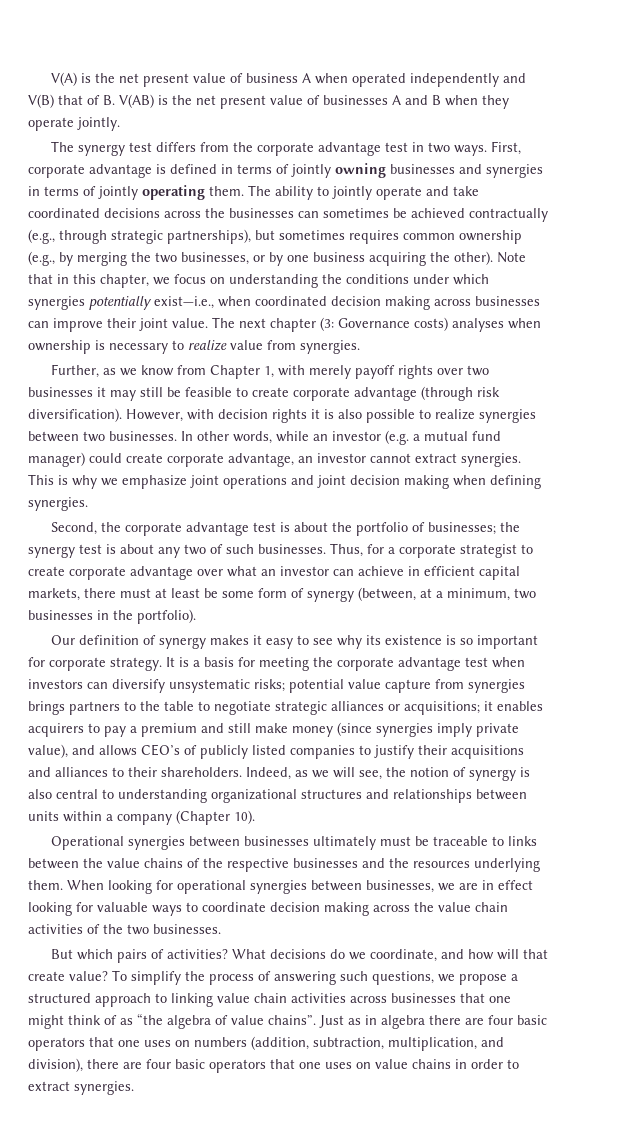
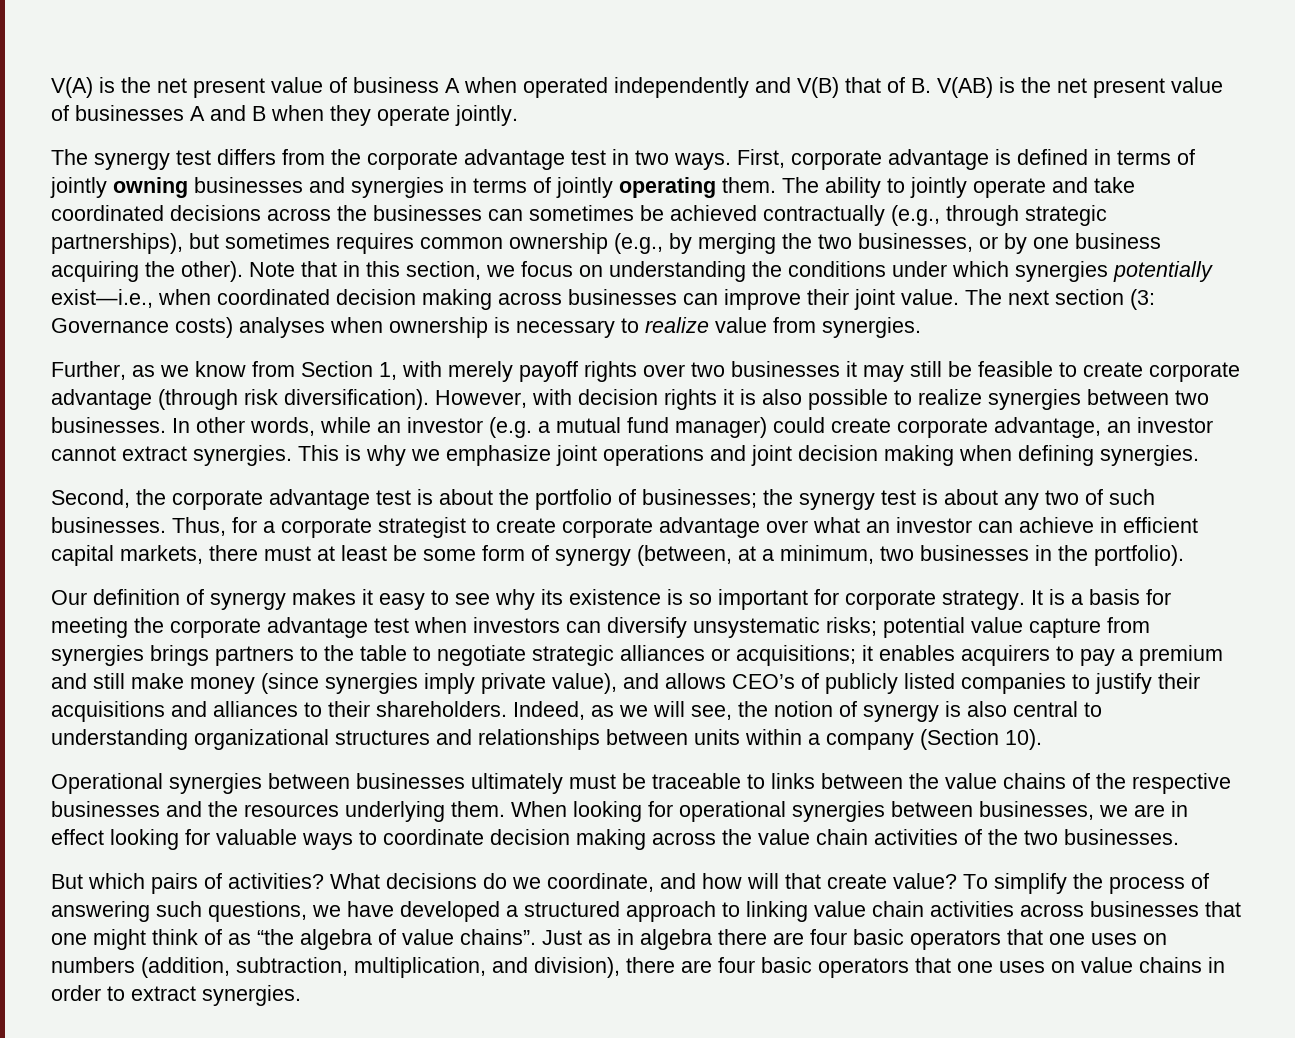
- Note that in this chapter, we focus on understanding the conditions under which synergies potentially exist—i.e., when coordinated decision making across businesses can improve their joint value.
+ Note that in this section, we focus on understanding the conditions under which synergies potentially exist—i.e., when coordinated decision making across businesses can improve their joint value.
- The next chapter (3: Governance costs) analyses when ownership is necessary to realize value from synergies.
+ The next section (3: Governance costs) analyses when ownership is necessary to realize value from synergies.
- Further, as we know from Chapter 1, with merely payoff rights over two businesses it may still be feasible to create corporate advantage (through risk diversification).
+ Further, as we know from Section 1, with merely payoff rights over two businesses it may still be feasible to create corporate advantage (through risk diversification).
- Indeed, as we will see, the notion of synergy is also central to understanding organizational structures and relationships between units within a company (Chapter 10).
+ Indeed, as we will see, the notion of synergy is also central to understanding organizational structures and relationships between units within a company (Section 10).
- To simplify the process of answering such questions, we propose a structured approach to linking value chain activities across businesses that one might think of as “the algebra of value chains”.
+ To simplify the process of answering such questions, we have developed a structured approach to linking value chain activities across businesses that one might think of as “the algebra of value chains”.

